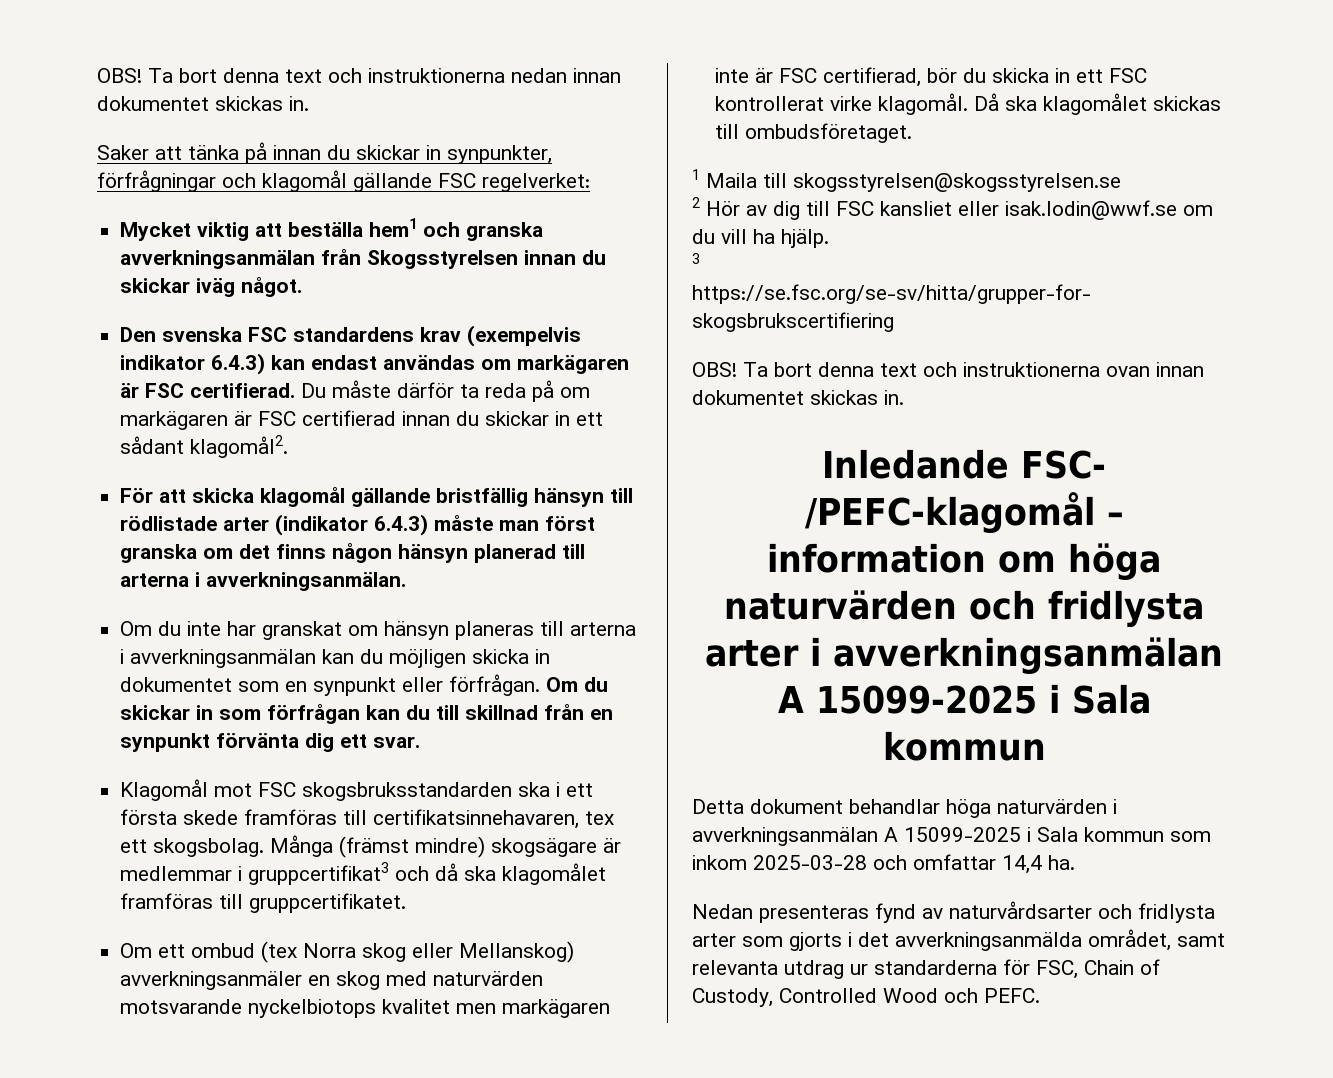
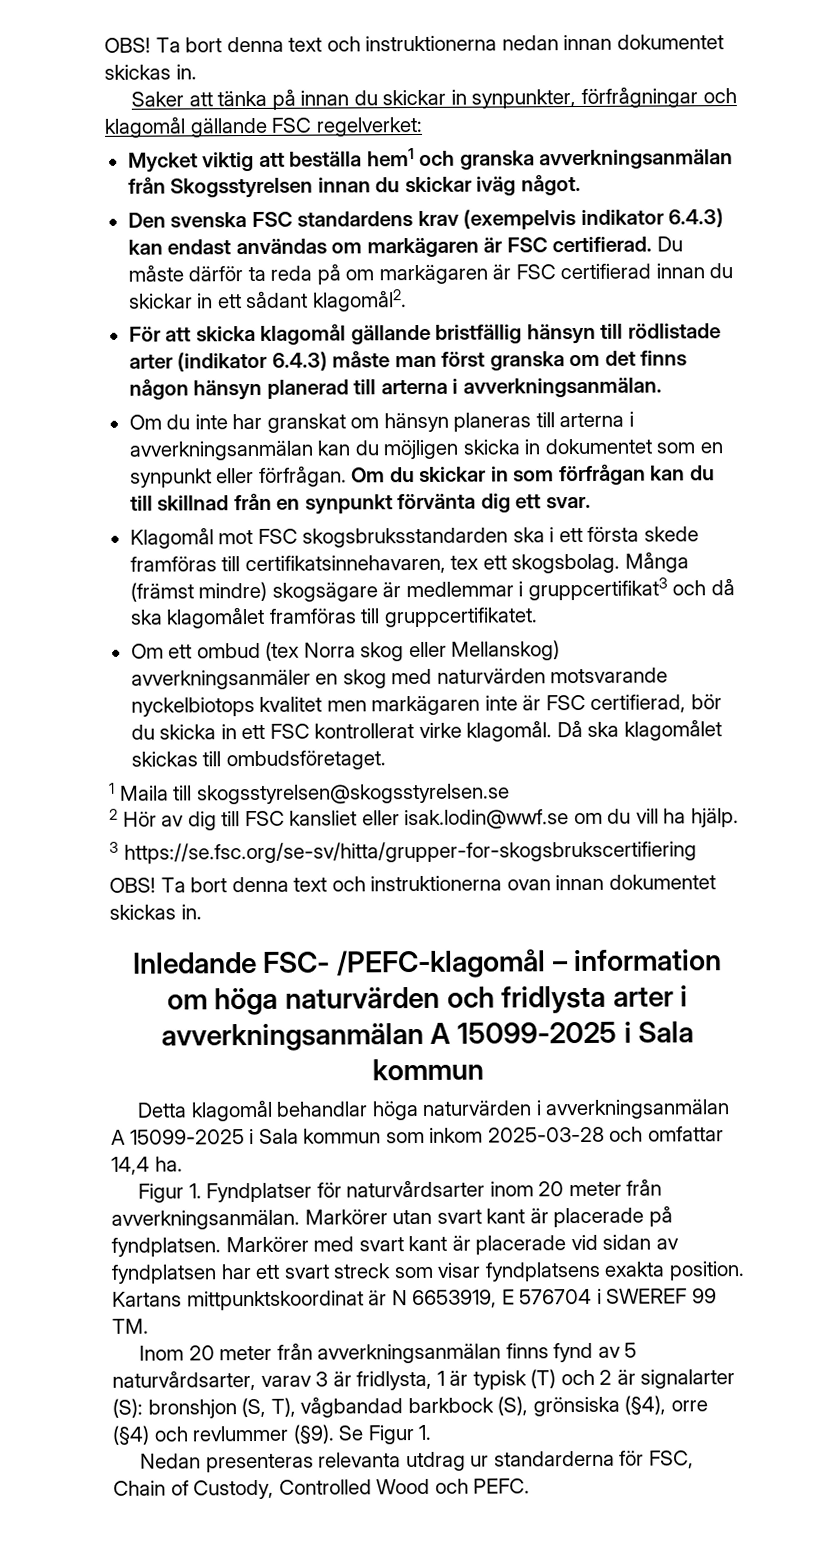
- Detta dokument behandlar höga naturvärden i avverkningsanmälan A 15099-2025 i Sala kommun som inkom 2025-03-28 och omfattar 14,4 ha.
+ Detta klagomål behandlar höga naturvärden i avverkningsanmälan A 15099-2025 i Sala kommun som inkom 2025-03-28 och omfattar 14,4 ha.
- Nedan presenteras fynd av naturvårdsarter och fridlysta arter som gjorts i det avverkningsanmälda området, samt relevanta utdrag ur standarderna för FSC, Chain of Custody, Controlled Wood och PEFC.
+ Figur 1. Fyndplatser för naturvårdsarter inom 20 meter från avverkningsanmälan. Markörer utan svart kant är placerade på fyndplatsen. Markörer med svart kant är placerade vid sidan av fyndplatsen har ett svart streck som visar fyndplatsens exakta position. Kartans mittpunktskoordinat är N 6653919, E 576704 i SWEREF 99 TM.
+ Inom 20 meter från avverkningsanmälan finns fynd av 5 naturvårdsarter, varav 3 är fridlysta, 1 är typisk (T) och 2 är signalarter (S): bronshjon (S, T), vågbandad barkbock (S), grönsiska (§4), orre (§4) och revlummer (§9). Se Figur 1.
+ Nedan presenteras relevanta utdrag ur standarderna för FSC, Chain of Custody, Controlled Wood och PEFC.

